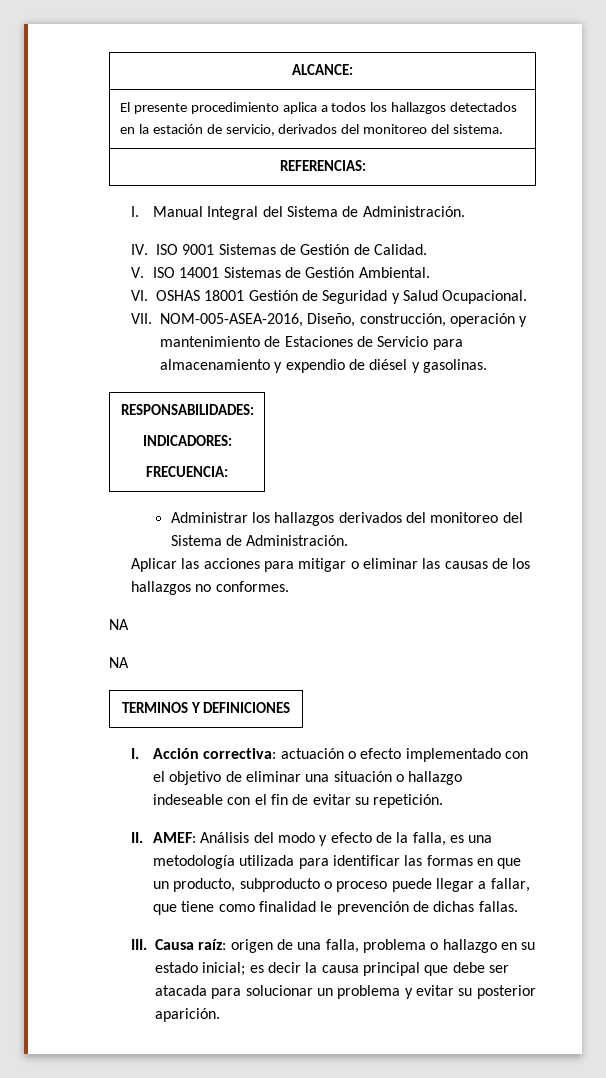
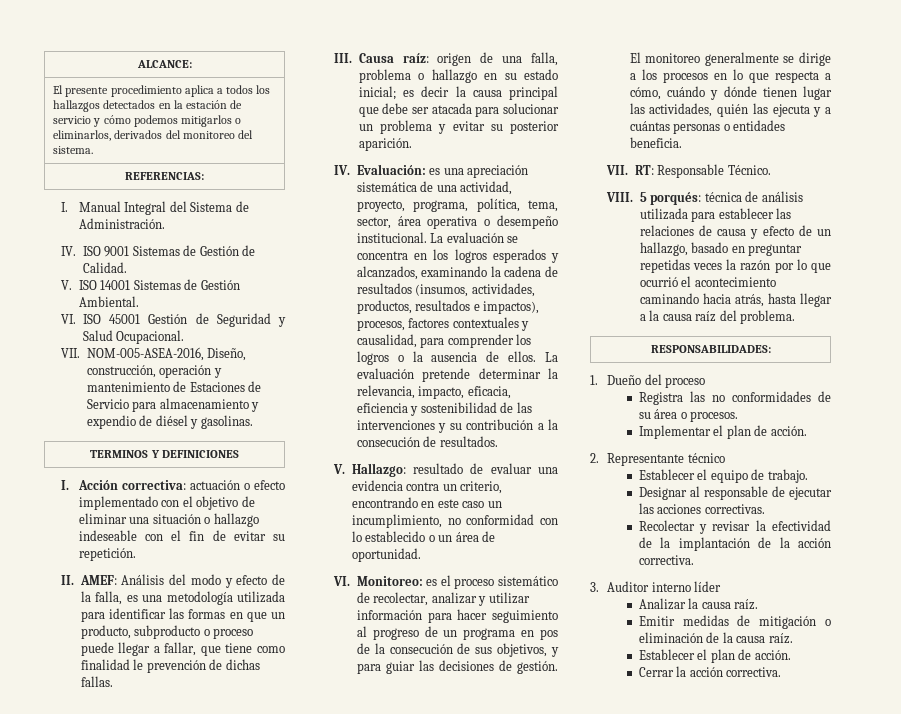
- El presente procedimiento aplica a todos los hallazgos detectados en la estación de servicio, derivados del monitoreo del sistema.
+ El presente procedimiento aplica a todos los hallazgos detectados en la estación de servicio y cómo podemos mitigarlos o eliminarlos, derivados del monitoreo del sistema.
- VI. OSHAS 18001 Gestión de Seguridad y Salud Ocupacional.
+ VI. ISO 45001 Gestión de Seguridad y Salud Ocupacional.
- RESPONSABILIDADES:
- INDICADORES:
- FRECUENCIA:
- Administrar los hallazgos derivados del monitoreo del Sistema de Administración.
- Aplicar las acciones para mitigar o eliminar las causas de los hallazgos no conformes.
- NA
- NA
+ IV. Evaluación: es una apreciación sistemática de una actividad, proyecto, programa, política, tema, sector, área operativa o desempeño institucional. La evaluación se concentra en los logros esperados y alcanzados, examinando la cadena de resultados (insumos, actividades, productos, resultados e impactos), procesos, factores contextuales y causalidad, para comprender los logros o la ausencia de ellos. La evaluación pretende determinar la relevancia, impacto, eficacia, eficiencia y sostenibilidad de las intervenciones y su contribución a la consecución de resultados.
+ V. Hallazgo: resultado de evaluar una evidencia contra un criterio, encontrando en este caso un incumplimiento, no conformidad con lo establecido o un área de oportunidad.
+ VI. Monitoreo: es el proceso sistemático de recolectar, analizar y utilizar información para hacer seguimiento al progreso de un programa en pos de la consecución de sus objetivos, y para guiar las decisiones de gestión. El monitoreo generalmente se dirige a los procesos en lo que respecta a cómo, cuándo y dónde tienen lugar las actividades, quién las ejecuta y a cuántas personas o entidades beneficia.
+ VII. RT: Responsable Técnico.
+ VIII. 5 porqués: técnica de análisis utilizada para establecer las relaciones de causa y efecto de un hallazgo, basado en preguntar repetidas veces la razón por lo que ocurrió el acontecimiento caminando hacia atrás, hasta llegar a la causa raíz del problema.
+ RESPONSABILIDADES:
+ 1. Dueño del proceso
+ Registra las no conformidades de su área o procesos.
+ Implementar el plan de acción.
+ 2. Representante técnico
+ Establecer el equipo de trabajo.
+ Designar al responsable de ejecutar las acciones correctivas.
+ Recolectar y revisar la efectividad de la implantación de la acción correctiva.
+ 3. Auditor interno líder
+ Analizar la causa raíz.
+ Emitir medidas de mitigación o eliminación de la causa raíz.
+ Establecer el plan de acción.
+ Cerrar la acción correctiva.

